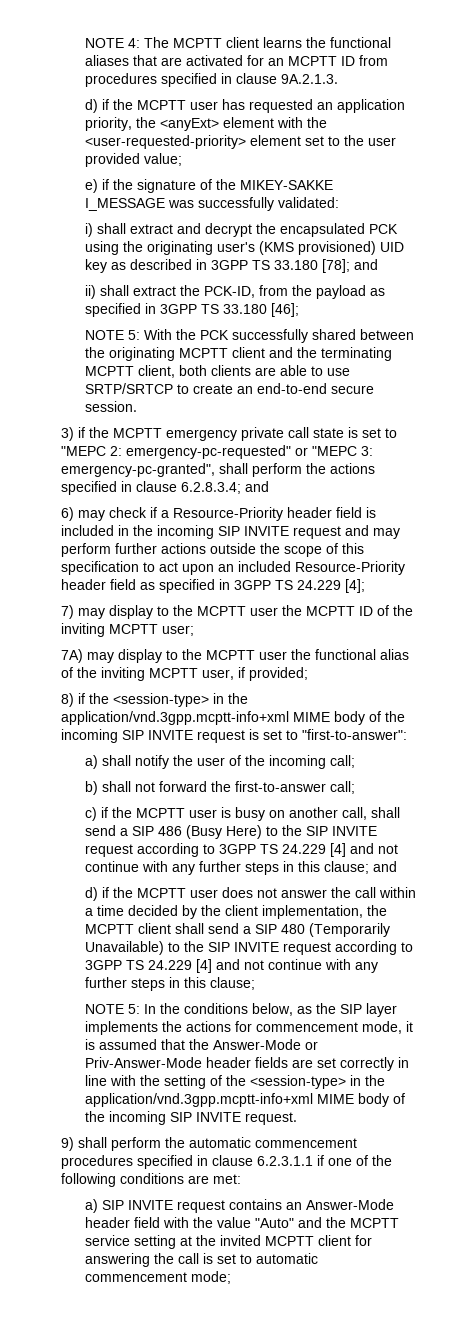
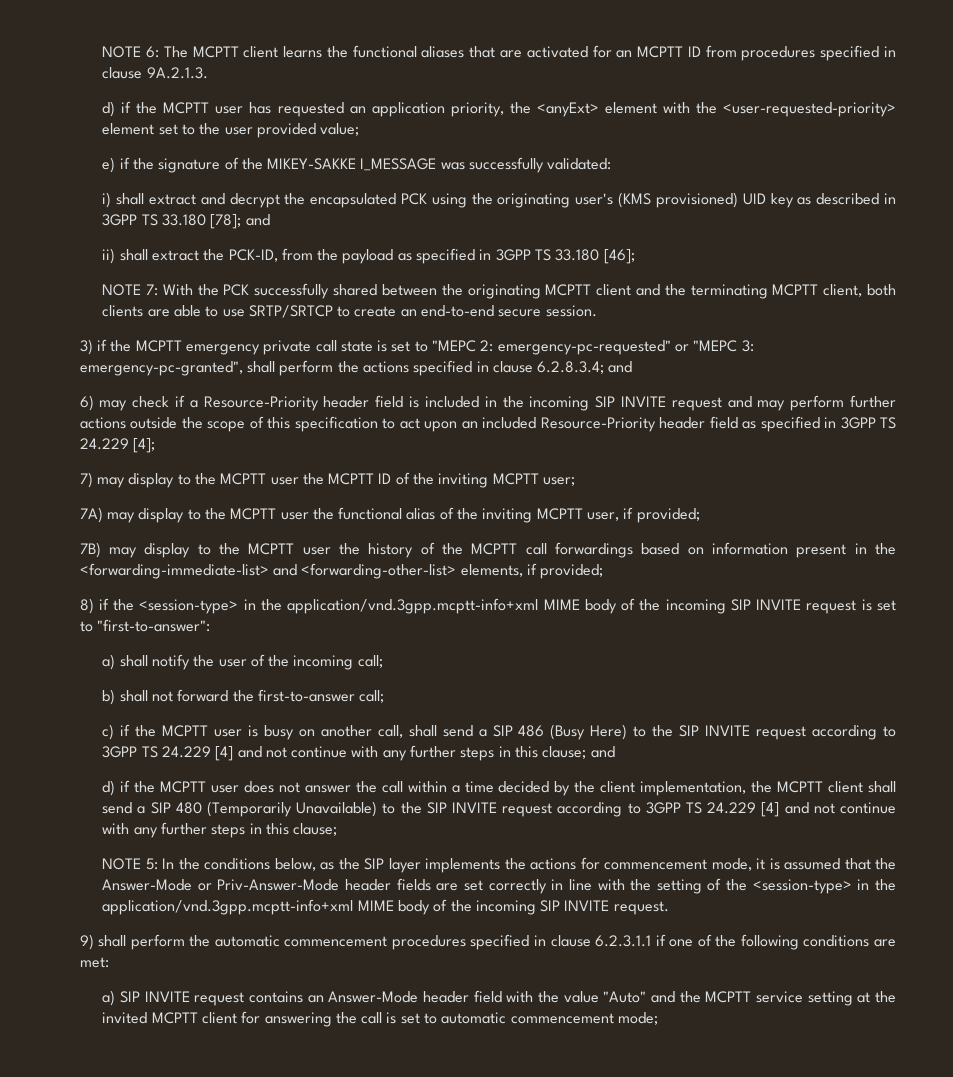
- NOTE 4: The MCPTT client learns the functional aliases that are activated for an MCPTT ID from procedures specified in clause 9A.2.1.3.
+ NOTE 6: The MCPTT client learns the functional aliases that are activated for an MCPTT ID from procedures specified in clause 9A.2.1.3.
- NOTE 5: With the PCK successfully shared between the originating MCPTT client and the terminating MCPTT client, both clients are able to use SRTP/SRTCP to create an end-to-end secure session.
+ NOTE 7: With the PCK successfully shared between the originating MCPTT client and the terminating MCPTT client, both clients are able to use SRTP/SRTCP to create an end-to-end secure session.
+ 7B) may display to the MCPTT user the history of the MCPTT call forwardings based on information present in the <forwarding-immediate-list> and <forwarding-other-list> elements, if provided;

